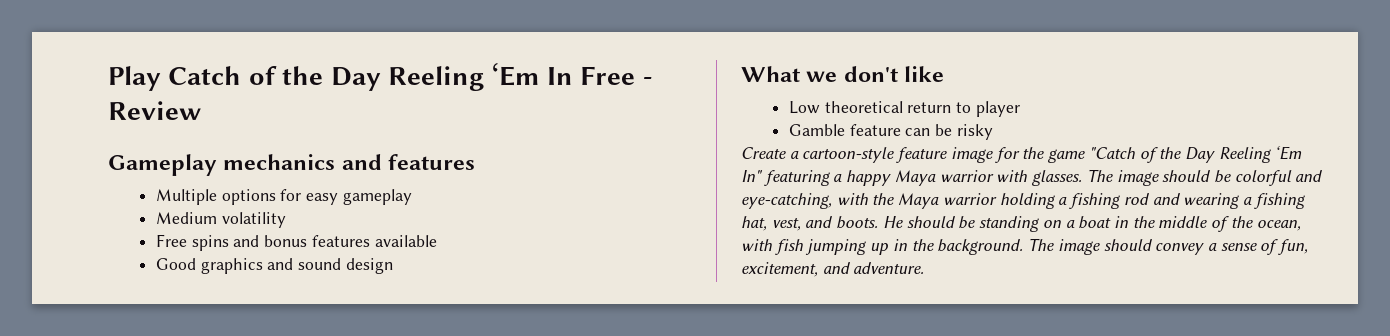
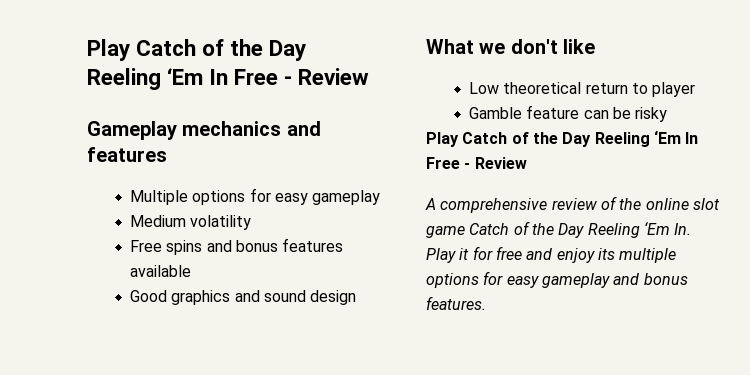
  Gamble feature can be risky
- Create a cartoon-style feature image for the game "Catch of the Day Reeling ‘Em In" featuring a happy Maya warrior with glasses. The image should be colorful and eye-catching, with the Maya warrior holding a fishing rod and wearing a fishing hat, vest, and boots. He should be standing on a boat in the middle of the ocean, with fish jumping up in the background. The image should convey a sense of fun, excitement, and adventure.
+ Play Catch of the Day Reeling ‘Em In Free - Review
+ A comprehensive review of the online slot game Catch of the Day Reeling ‘Em In. Play it for free and enjoy its multiple options for easy gameplay and bonus features.

